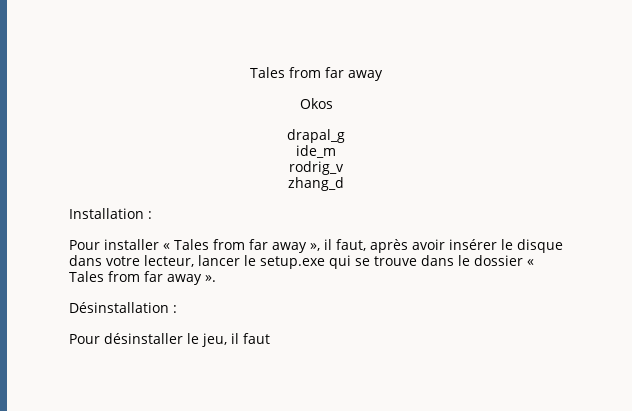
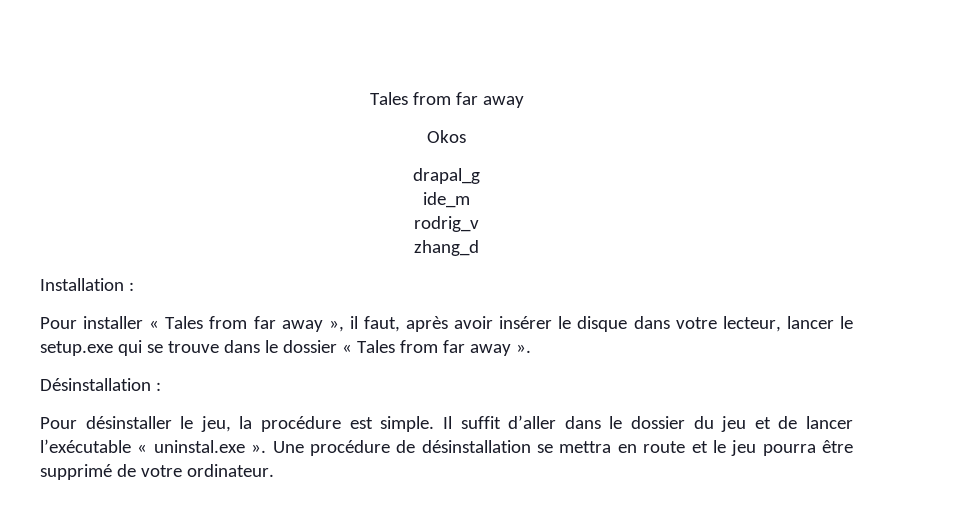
- Pour désinstaller le jeu, il faut
+ Pour désinstaller le jeu, la procédure est simple. Il suffit d’aller dans le dossier du jeu et de lancer l’exécutable « uninstal.exe ». Une procédure de désinstallation se mettra en route et le jeu pourra être supprimé de votre ordinateur.

